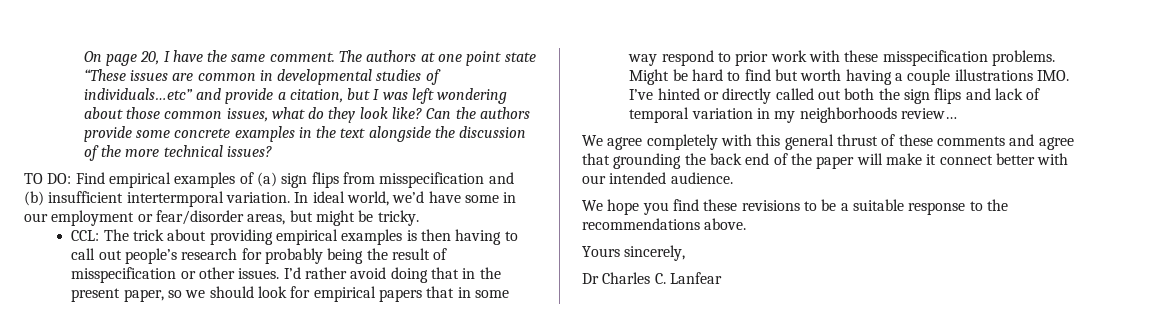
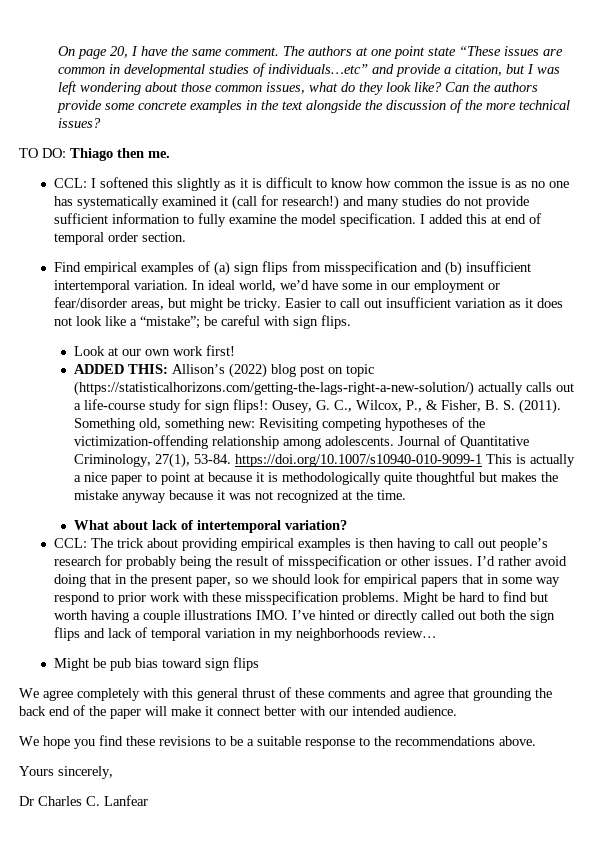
- TO DO: Find empirical examples of (a) sign flips from misspecification and (b) insufficient intertermporal variation.
+ TO DO: Thiago then me.
+ CCL: I softened this slightly as it is difficult to know how common the issue is as no one has systematically examined it (call for research!) and many studies do not provide sufficient information to fully examine the model specification. I added this at end of temporal order section.
+ Find empirical examples of (a) sign flips from misspecification and (b) insufficient intertemporal variation.
+ Easier to call out insufficient variation as it does not look like a “mistake”; be careful with sign flips.
+ Look at our own work first!
+ ADDED THIS: Allison’s (2022) blog post on topic (https://statisticalhorizons.com/getting-the-lags-right-a-new-solution/) actually calls out a life-course study for sign flips!: Ousey, G. C., Wilcox, P., & Fisher, B. S. (2011). Something old, something new: Revisiting competing hypotheses of the victimization-offending relationship among adolescents. Journal of Quantitative Criminology, 27(1), 53-84. https://doi.org/10.1007/s10940-010-9099-1 This is actually a nice paper to point at because it is methodologically quite thoughtful but makes the mistake anyway because it was not recognized at the time.
+ What about lack of intertemporal variation?
+ Might be pub bias toward sign flips

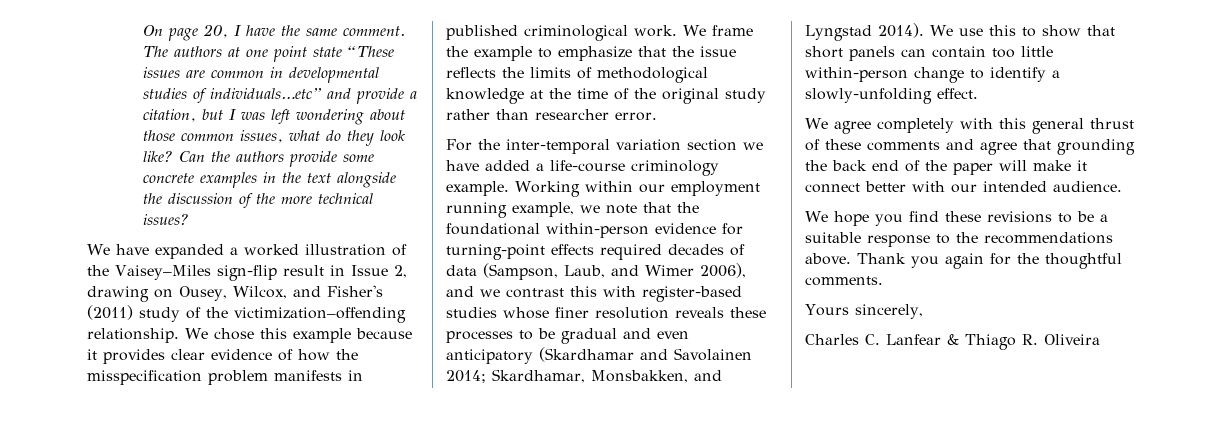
- TO DO: Thiago then me.
- CCL: I softened this slightly as it is difficult to know how common the issue is as no one has systematically examined it (call for research!) and many studies do not provide sufficient information to fully examine the model specification. I added this at end of temporal order section.
- Find empirical examples of (a) sign flips from misspecification and (b) insufficient intertemporal variation. In ideal world, we’d have some in our employment or fear/disorder areas, but might be tricky. Easier to call out insufficient variation as it does not look like a “mistake”; be careful with sign flips.
- Look at our own work first!
- ADDED THIS: Allison’s (2022) blog post on topic (https://statisticalhorizons.com/getting-the-lags-right-a-new-solution/) actually calls out a life-course study for sign flips!: Ousey, G. C., Wilcox, P., & Fisher, B. S. (2011). Something old, something new: Revisiting competing hypotheses of the victimization-offending relationship among adolescents. Journal of Quantitative Criminology, 27(1), 53-84. https://doi.org/10.1007/s10940-010-9099-1 This is actually a nice paper to point at because it is methodologically quite thoughtful but makes the mistake anyway because it was not recognized at the time.
- What about lack of intertemporal variation?
- CCL: The trick about providing empirical examples is then having to call out people’s research for probably being the result of misspecification or other issues. I’d rather avoid doing that in the present paper, so we should look for empirical papers that in some way respond to prior work with these misspecification problems. Might be hard to find but worth having a couple illustrations IMO. I’ve hinted or directly called out both the sign flips and lack of temporal variation in my neighborhoods review…
- Might be pub bias toward sign flips
+ We have expanded a worked illustration of the Vaisey–Miles sign-flip result in Issue 2, drawing on Ousey, Wilcox, and Fisher's (2011) study of the victimization–offending relationship. We chose this example because it provides clear evidence of how the misspecification problem manifests in published criminological work. We frame the example to emphasize that the issue reflects the limits of methodological knowledge at the time of the original study rather than researcher error.
+ For the inter-temporal variation section we have added a life-course criminology example. Working within our employment running example, we note that the foundational within-person evidence for turning-point effects required decades of data (Sampson, Laub, and Wimer 2006), and we contrast this with register-based studies whose finer resolution reveals these processes to be gradual and even anticipatory (Skardhamar and Savolainen 2014; Skardhamar, Monsbakken, and Lyngstad 2014). We use this to show that short panels can contain too little within-person change to identify a slowly-unfolding effect.
+ Thank you again for the thoughtful comments.
- Dr Charles C. Lanfear
+ Charles C. Lanfear & Thiago R. Oliveira

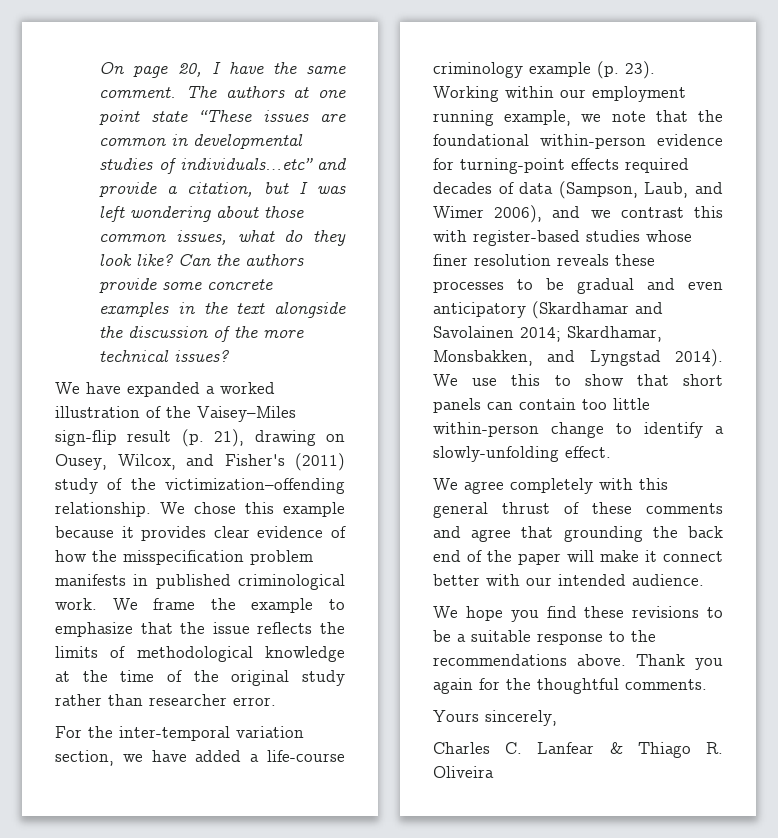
- We have expanded a worked illustration of the Vaisey–Miles sign-flip result in Issue 2, drawing on Ousey, Wilcox, and Fisher's (2011) study of the victimization–offending relationship.
+ We have expanded a worked illustration of the Vaisey–Miles sign-flip result (p. 21), drawing on Ousey, Wilcox, and Fisher's (2011) study of the victimization–offending relationship.
- For the inter-temporal variation section we have added a life-course criminology example.
+ For the inter-temporal variation section, we have added a life-course criminology example (p. 23).

